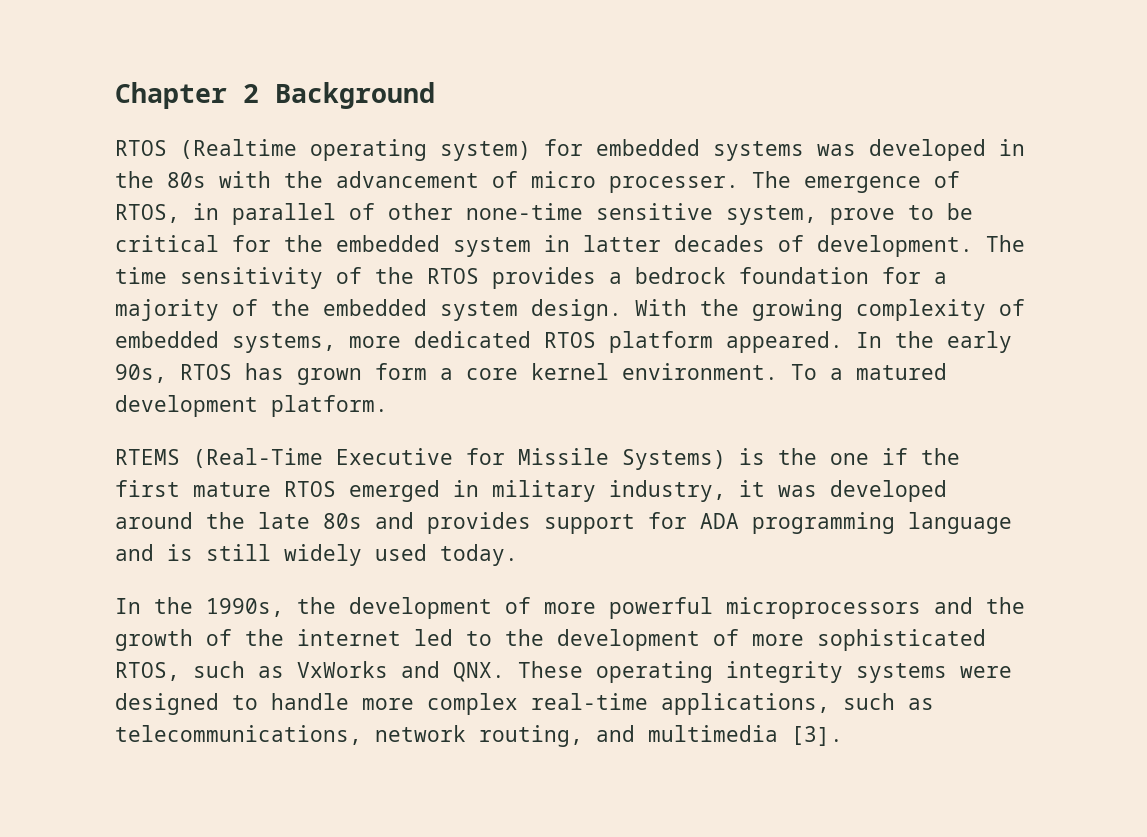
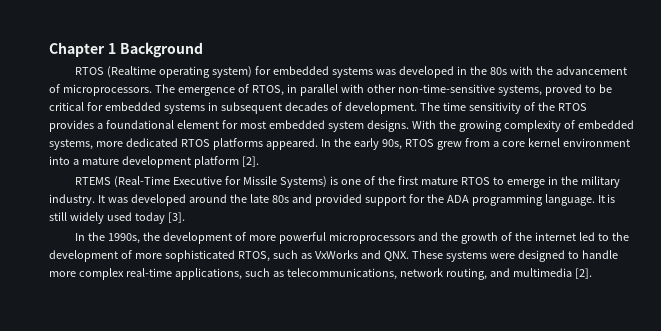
- Chapter 2 Background
+ Chapter 1 Background
- RTOS (Realtime operating system) for embedded systems was developed in the 80s with the advancement of micro processer.
+ RTOS (Realtime operating system) for embedded systems was developed in the 80s with the advancement of microprocessors.
- The emergence of RTOS, in parallel of other none-time sensitive system, prove to be critical for the embedded system in latter decades of development.
+ The emergence of RTOS, in parallel with other non-time-sensitive systems, proved to be critical for embedded systems in subsequent decades of development.
- The time sensitivity of the RTOS provides a bedrock foundation for a majority of the embedded system design.
+ The time sensitivity of the RTOS provides a foundational element for most embedded system designs.
- With the growing complexity of embedded systems, more dedicated RTOS platform appeared.
+ With the growing complexity of embedded systems, more dedicated RTOS platforms appeared.
- In the early 90s, RTOS has grown form a core kernel environment. To a matured development platform.
+ In the early 90s, RTOS grew from a core kernel environment into a mature development platform [2].
- RTEMS (Real-Time Executive for Missile Systems) is the one if the first mature RTOS emerged in military industry, it was developed around the late 80s and provides support for ADA programming language and is still widely used today.
+ RTEMS (Real-Time Executive for Missile Systems) is one of the first mature RTOS to emerge in the military industry. It was developed around the late 80s and provided support for the ADA programming language. It is still widely used today [3].
- In the 1990s, the development of more powerful microprocessors and the growth of the internet led to the development of more sophisticated RTOS, such as VxWorks and QNX. These operating integrity systems were designed to handle more complex real-time applications, such as telecommunications, network routing, and multimedia [3].
+ In the 1990s, the development of more powerful microprocessors and the growth of the internet led to the development of more sophisticated RTOS, such as VxWorks and QNX. These systems were designed to handle more complex real-time applications, such as telecommunications, network routing, and multimedia [2].

